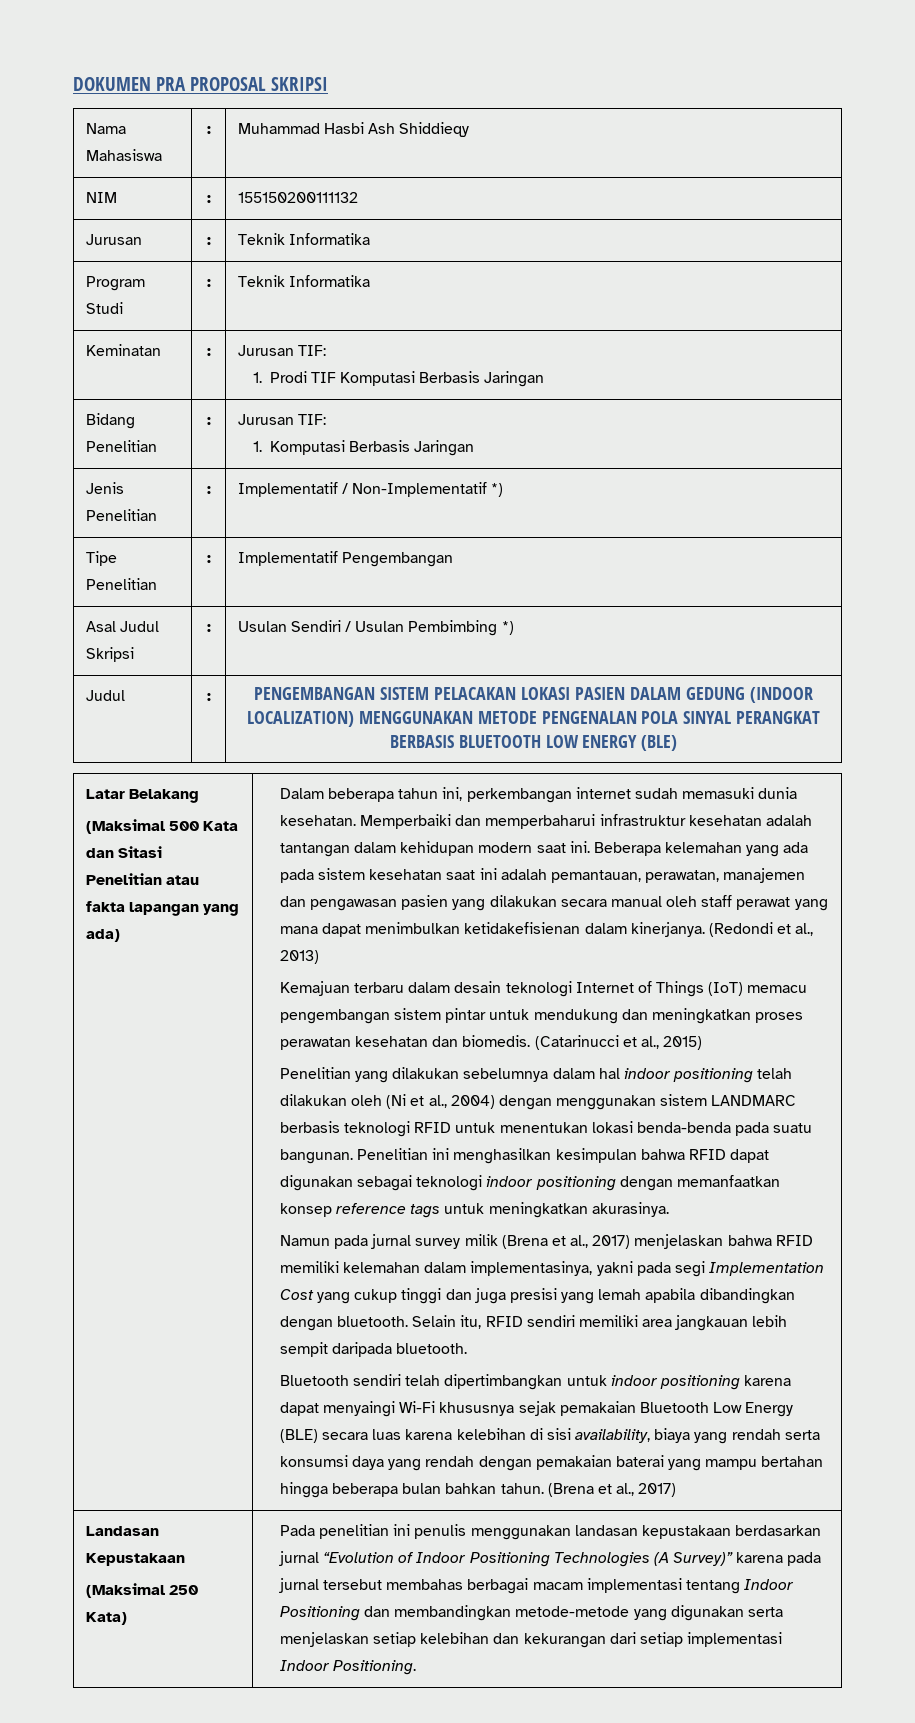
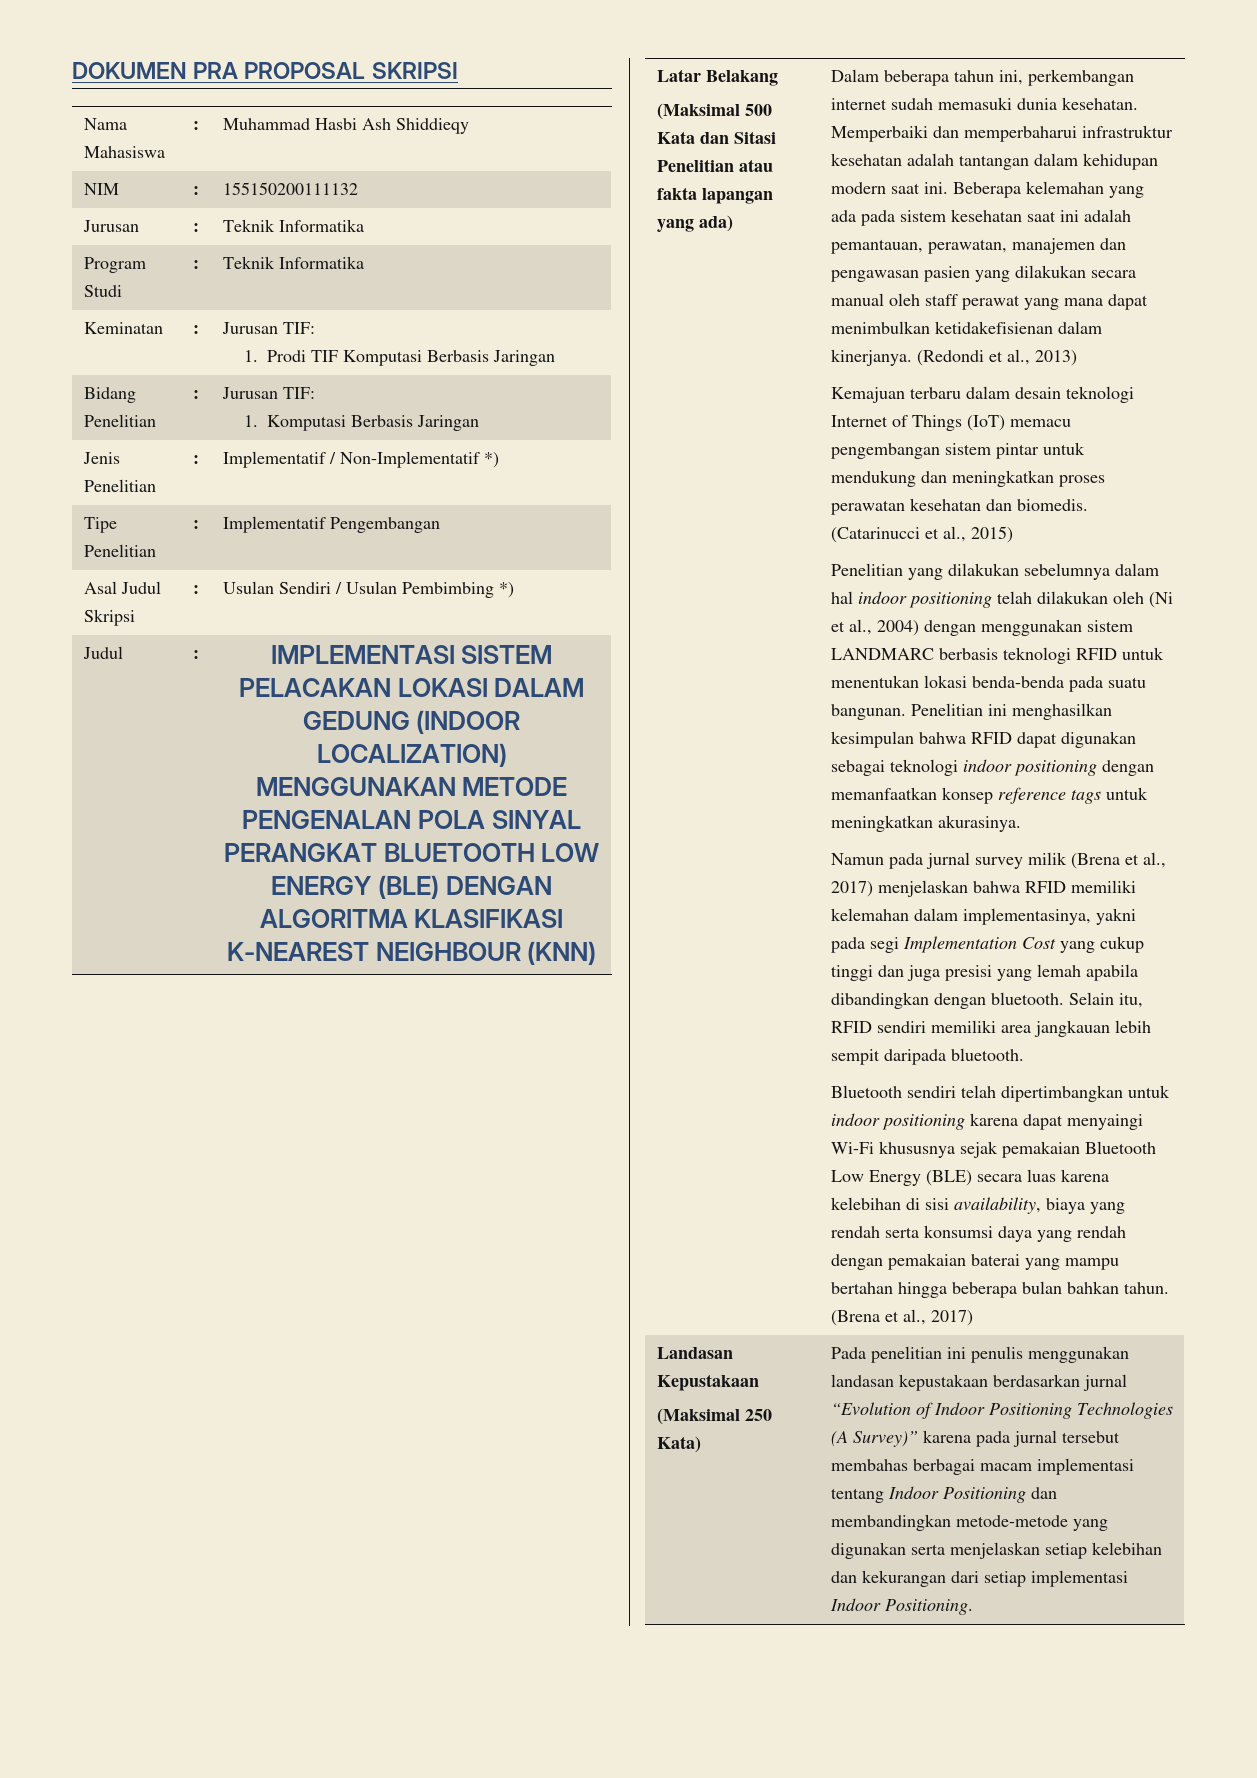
- Judul | : | PENGEMBANGAN SISTEM PELACAKAN LOKASI PASIEN DALAM GEDUNG (INDOOR LOCALIZATION) MENGGUNAKAN METODE PENGENALAN POLA SINYAL PERANGKAT BERBASIS BLUETOOTH LOW ENERGY (BLE)
+ Judul | : | IMPLEMENTASI SISTEM PELACAKAN LOKASI DALAM GEDUNG (INDOOR LOCALIZATION) MENGGUNAKAN METODE PENGENALAN POLA SINYAL PERANGKAT BLUETOOTH LOW ENERGY (BLE) DENGAN ALGORITMA KLASIFIKASI K-NEAREST NEIGHBOUR (KNN)

